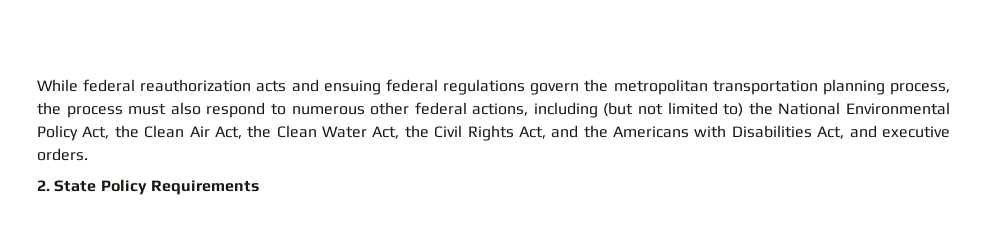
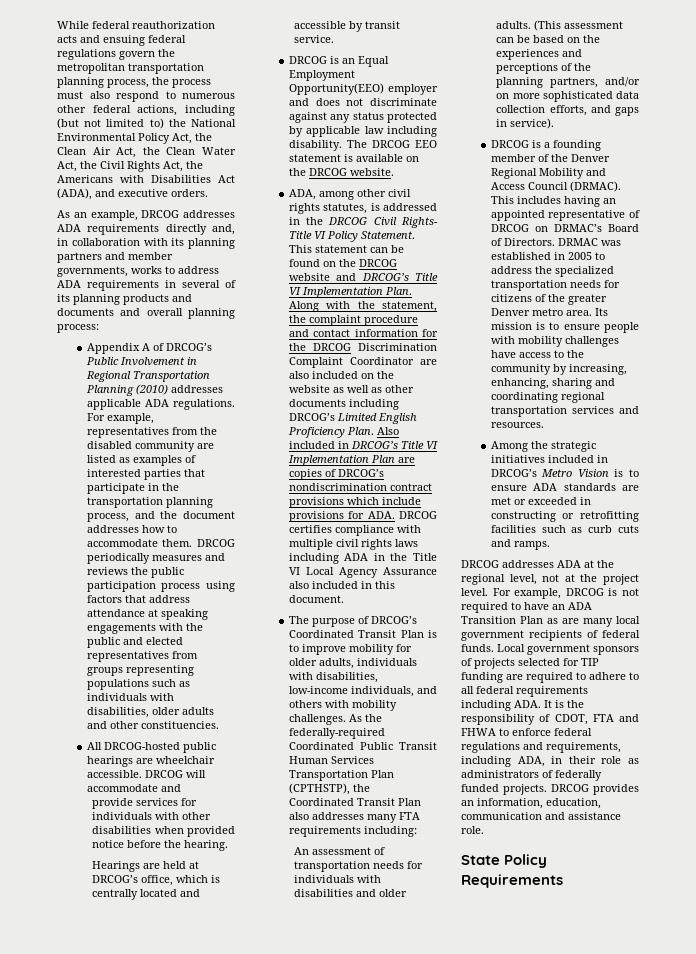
- While federal reauthorization acts and ensuing federal regulations govern the metropolitan transportation planning process, the process must also respond to numerous other federal actions, including (but not limited to) the National Environmental Policy Act, the Clean Air Act, the Clean Water Act, the Civil Rights Act, and the Americans with Disabilities Act, and executive orders.
+ While federal reauthorization acts and ensuing federal regulations govern the metropolitan transportation planning process, the process must also respond to numerous other federal actions, including (but not limited to) the National Environmental Policy Act, the Clean Air Act, the Clean Water Act, the Civil Rights Act, the Americans with Disabilities Act (ADA), and executive orders.
- 2. State Policy Requirements
+ As an example, DRCOG addresses ADA requirements directly and, in collaboration with its planning partners and member governments, works to address ADA requirements in several of its planning products and documents and overall planning process:
+ Appendix A of DRCOG’s Public Involvement in Regional Transportation Planning (2010) addresses applicable ADA regulations. For example, representatives from the disabled community are listed as examples of interested parties that participate in the transportation planning process, and the document addresses how to accommodate them. DRCOG periodically measures and reviews the public participation process using factors that address attendance at speaking engagements with the public and elected representatives from groups representing populations such as individuals with disabilities, older adults and other constituencies.
+ All DRCOG-hosted public hearings are wheelchair accessible. DRCOG will accommodate and
+ provide services for individuals with other disabilities when provided notice before the hearing.
+ Hearings are held at DRCOG’s office, which is centrally located and accessible by transit service.
+ DRCOG is an Equal Employment Opportunity(EEO) employer and does not discriminate against any status protected by applicable law including disability. The DRCOG EEO statement is available on the DRCOG website.
+ ADA, among other civil rights statutes, is addressed in the DRCOG Civil Rights- Title VI Policy Statement. This statement can be found on the DRCOG website and DRCOG’s Title VI Implementation Plan. Along with the statement, the complaint procedure and contact information for the DRCOG Discrimination Complaint Coordinator are also included on the website as well as other documents including DRCOG’s Limited English Proficiency Plan. Also included in DRCOG’s Title VI Implementation Plan are copies of DRCOG’s nondiscrimination contract provisions which include provisions for ADA. DRCOG certifies compliance with multiple civil rights laws including ADA in the Title VI Local Agency Assurance also included in this document.
+ The purpose of DRCOG’s Coordinated Transit Plan is to improve mobility for older adults, individuals with disabilities, low-income individuals, and others with mobility challenges. As the federally-required Coordinated Public Transit Human Services Transportation Plan (CPTHSTP), the Coordinated Transit Plan also addresses many FTA requirements including:
+ An assessment of transportation needs for individuals with disabilities and older adults. (This assessment can be based on the experiences and perceptions of the planning partners, and/or on more sophisticated data collection efforts, and gaps in service).
+ DRCOG is a founding member of the Denver Regional Mobility and Access Council (DRMAC). This includes having an appointed representative of DRCOG on DRMAC’s Board of Directors. DRMAC was established in 2005 to address the specialized transportation needs for citizens of the greater Denver metro area. Its mission is to ensure people with mobility challenges have access to the community by increasing, enhancing, sharing and coordinating regional transportation services and resources.
+ Among the strategic initiatives included in DRCOG’s Metro Vision is to ensure ADA standards are met or exceeded in constructing or retrofitting facilities such as curb cuts and ramps.
+ DRCOG addresses ADA at the regional level, not at the project level. For example, DRCOG is not required to have an ADA Transition Plan as are many local government recipients of federal funds. Local government sponsors of projects selected for TIP funding are required to adhere to all federal requirements including ADA. It is the responsibility of CDOT, FTA and FHWA to enforce federal regulations and requirements, including ADA, in their role as administrators of federally funded projects. DRCOG provides an information, education, communication and assistance role.
+ State Policy Requirements

